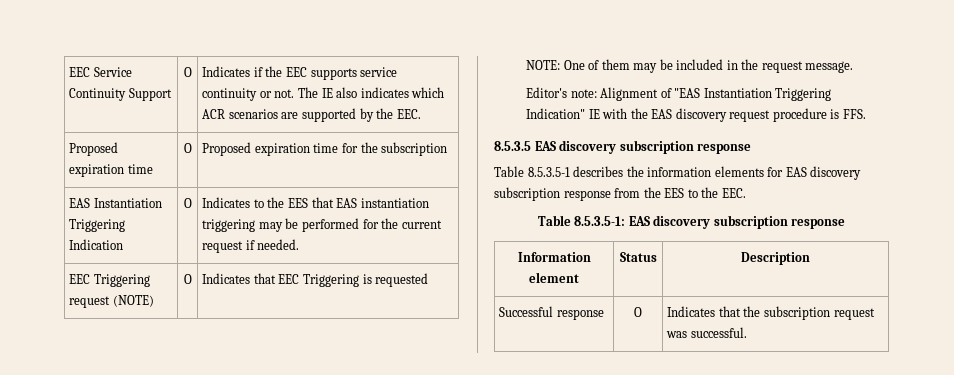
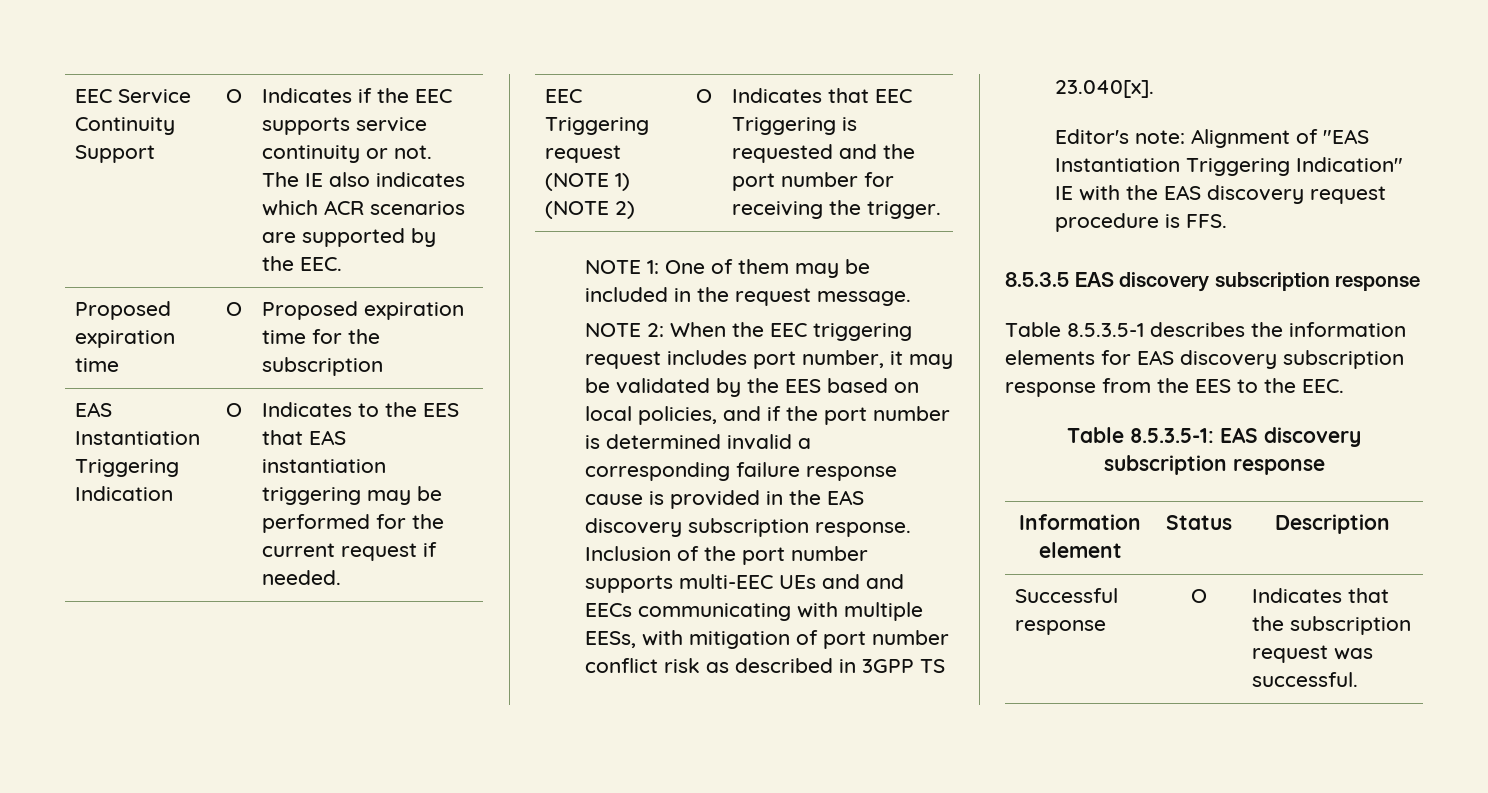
- EEC Triggering request (NOTE) | O | Indicates that EEC Triggering is requested
- NOTE: One of them may be included in the request message.
+ EEC Triggering request (NOTE 1) (NOTE 2) | O | Indicates that EEC Triggering is requested and the port number for receiving the trigger.
+ NOTE 1: One of them may be included in the request message.
+ NOTE 2: When the EEC triggering request includes port number, it may be validated by the EES based on local policies, and if the port number is determined invalid a corresponding failure response cause is provided in the EAS discovery subscription response. Inclusion of the port number supports multi-EEC UEs and and EECs communicating with multiple EESs, with mitigation of port number conflict risk as described in 3GPP TS 23.040[x].

